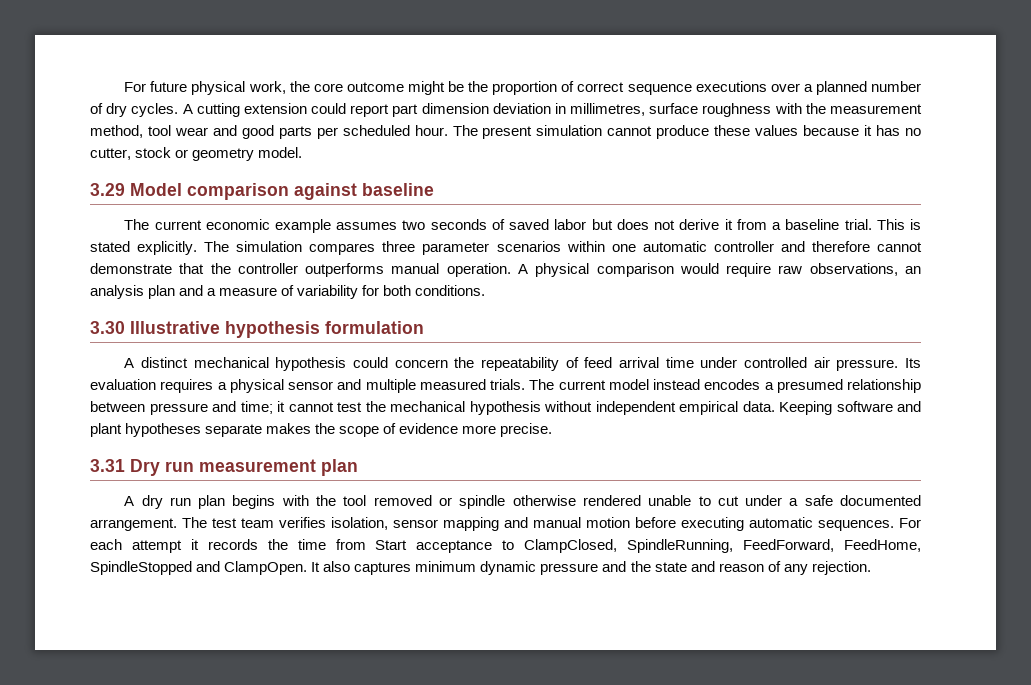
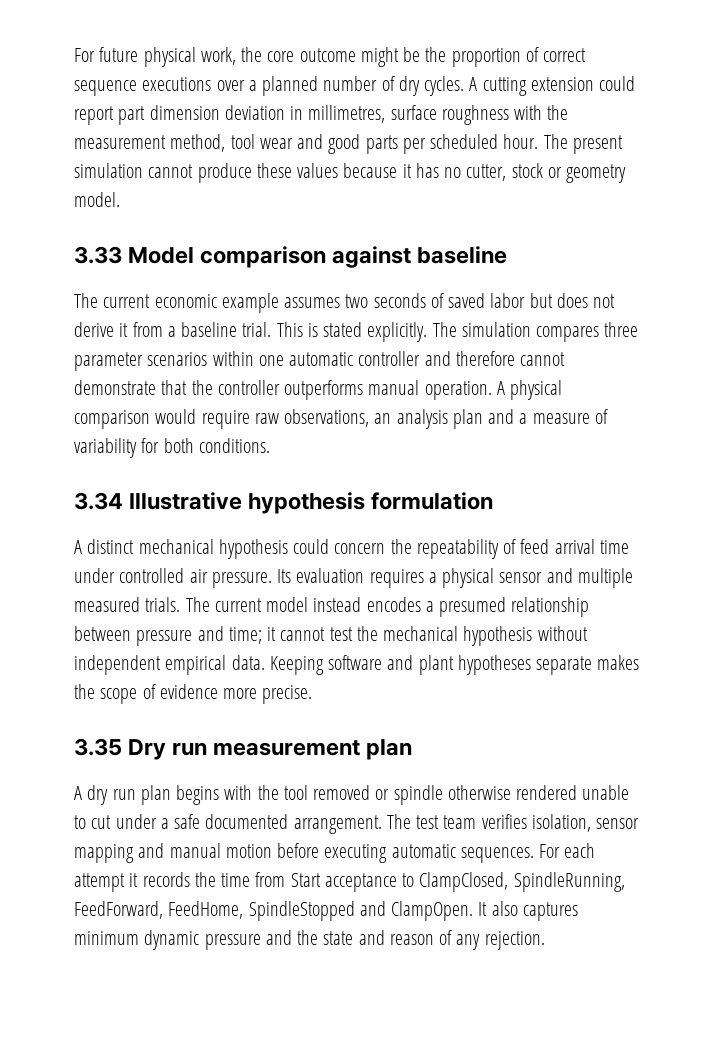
- 3.29 Model comparison against baseline
+ 3.33 Model comparison against baseline
- 3.30 Illustrative hypothesis formulation
+ 3.34 Illustrative hypothesis formulation
- 3.31 Dry run measurement plan
+ 3.35 Dry run measurement plan

